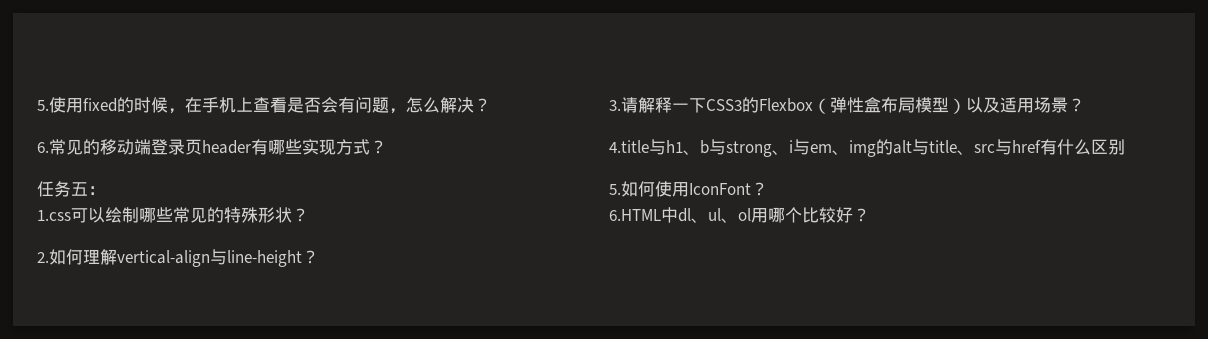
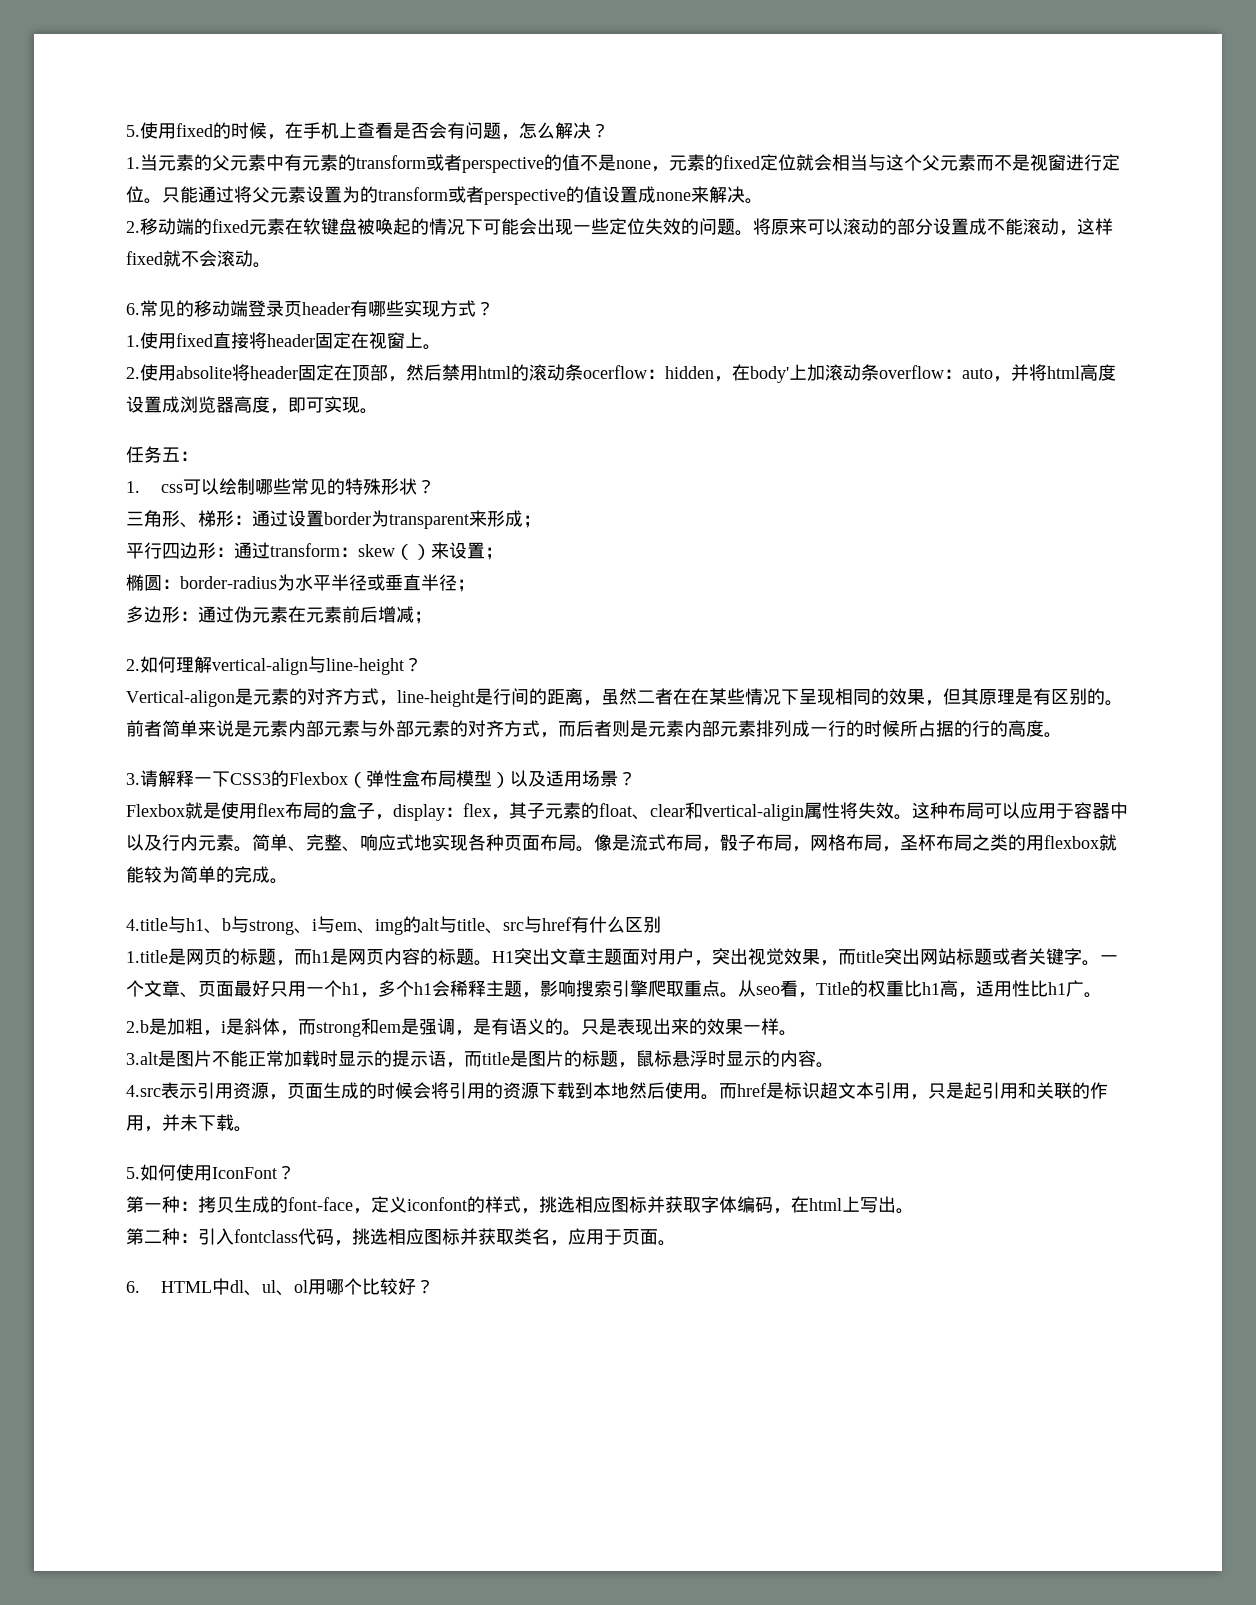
+ 1.当元素的父元素中有元素的transform或者perspective的值不是none，元素的fixed定位就会相当与这个父元素而不是视窗进行定位。只能通过将父元素设置为的transform或者perspective的值设置成none来解决。
+ 2.移动端的fixed元素在软键盘被唤起的情况下可能会出现一些定位失效的问题。将原来可以滚动的部分设置成不能滚动，这样fixed就不会滚动。
+ 1.使用fixed直接将header固定在视窗上。
+ 2.使用absolite将header固定在顶部，然后禁用html的滚动条ocerflow：hidden，在body'上加滚动条overflow：auto，并将html高度设置成浏览器高度，即可实现。
- 1.css可以绘制哪些常见的特殊形状？
+ 1. css可以绘制哪些常见的特殊形状？
+ 三角形、梯形：通过设置border为transparent来形成；
+ 平行四边形：通过transform：skew（）来设置；
+ 椭圆：border-radius为水平半径或垂直半径；
+ 多边形：通过伪元素在元素前后增减；
+ Vertical-aligon是元素的对齐方式，line-height是行间的距离，虽然二者在在某些情况下呈现相同的效果，但其原理是有区别的。前者简单来说是元素内部元素与外部元素的对齐方式，而后者则是元素内部元素排列成一行的时候所占据的行的高度。
+ Flexbox就是使用flex布局的盒子，display：flex，其子元素的float、clear和vertical-aligin属性将失效。这种布局可以应用于容器中以及行内元素。简单、完整、响应式地实现各种页面布局。像是流式布局，骰子布局，网格布局，圣杯布局之类的用flexbox就能较为简单的完成。
+ 1.title是网页的标题，而h1是网页内容的标题。H1突出文章主题面对用户，突出视觉效果，而title突出网站标题或者关键字。一个文章、页面最好只用一个h1，多个h1会稀释主题，影响搜索引擎爬取重点。从seo看，Title的权重比h1高，适用性比h1广。
+ 2.b是加粗，i是斜体，而strong和em是强调，是有语义的。只是表现出来的效果一样。
+ 3.alt是图片不能正常加载时显示的提示语，而title是图片的标题，鼠标悬浮时显示的内容。
+ 4.src表示引用资源，页面生成的时候会将引用的资源下载到本地然后使用。而href是标识超文本引用，只是起引用和关联的作用，并未下载。
- 6.HTML中dl、ul、ol用哪个比较好？
+ 第一种：拷贝生成的font-face，定义iconfont的样式，挑选相应图标并获取字体编码，在html上写出。
+ 第二种：引入fontclass代码，挑选相应图标并获取类名，应用于页面。
+ 6. HTML中dl、ul、ol用哪个比较好？

